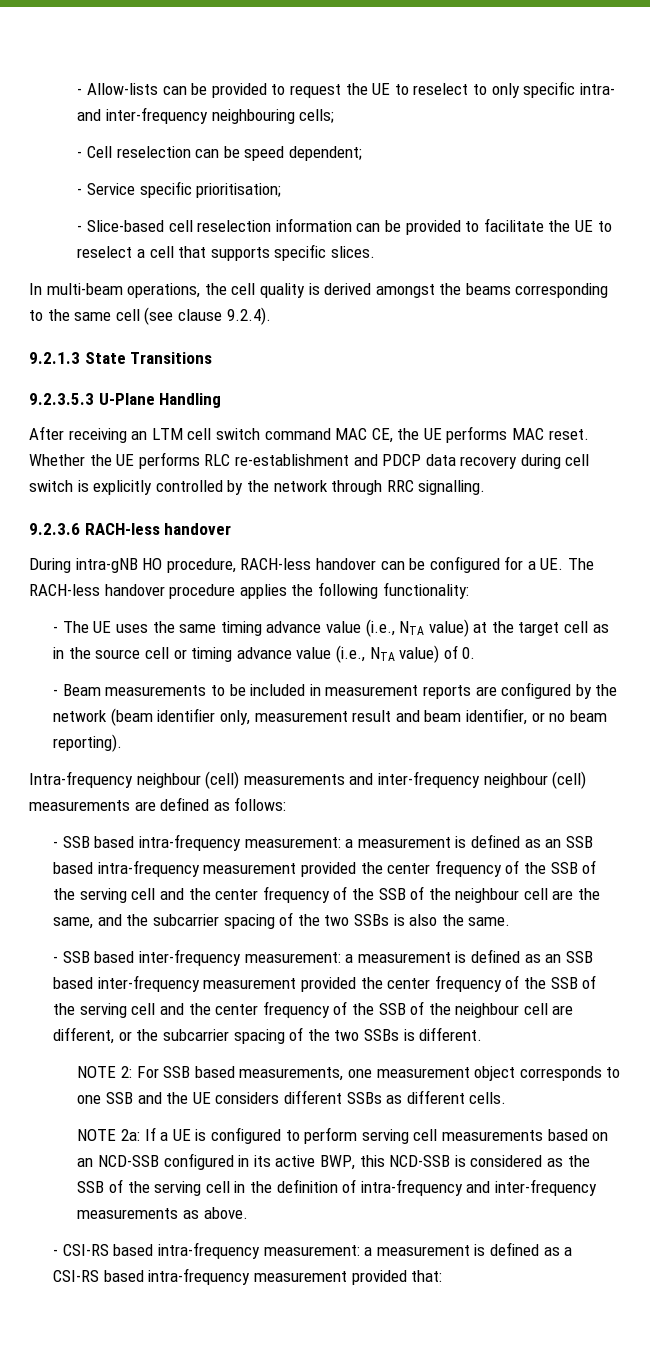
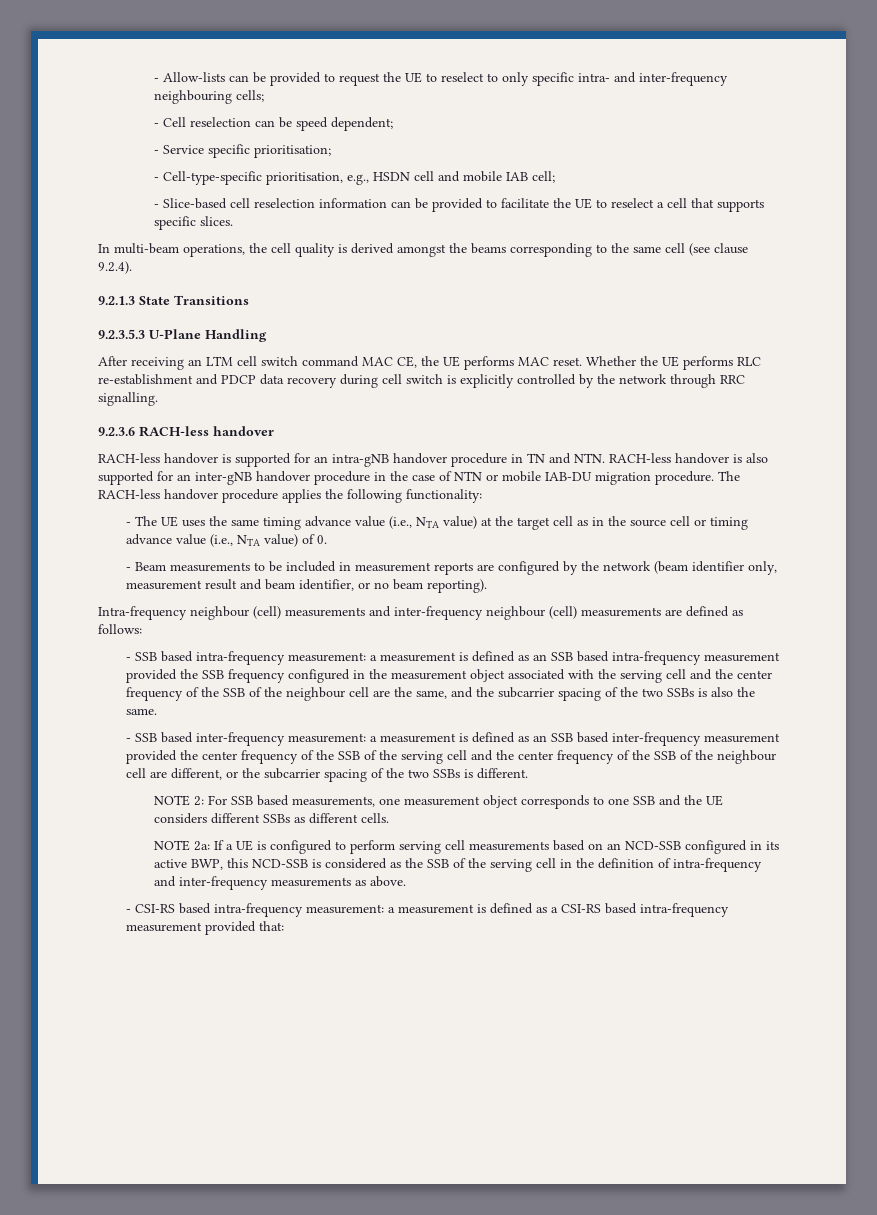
+ - Cell-type-specific prioritisation, e.g., HSDN cell and mobile IAB cell;
- During intra-gNB HO procedure, RACH-less handover can be configured for a UE. The RACH-less handover procedure applies the following functionality:
+ RACH-less handover is supported for an intra-gNB handover procedure in TN and NTN. RACH-less handover is also supported for an inter-gNB handover procedure in the case of NTN or mobile IAB-DU migration procedure. The RACH-less handover procedure applies the following functionality:
- - SSB based intra-frequency measurement: a measurement is defined as an SSB based intra-frequency measurement provided the center frequency of the SSB of the serving cell and the center frequency of the SSB of the neighbour cell are the same, and the subcarrier spacing of the two SSBs is also the same.
+ - SSB based intra-frequency measurement: a measurement is defined as an SSB based intra-frequency measurement provided the SSB frequency configured in the measurement object associated with the serving cell and the center frequency of the SSB of the neighbour cell are the same, and the subcarrier spacing of the two SSBs is also the same.

